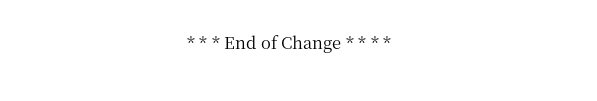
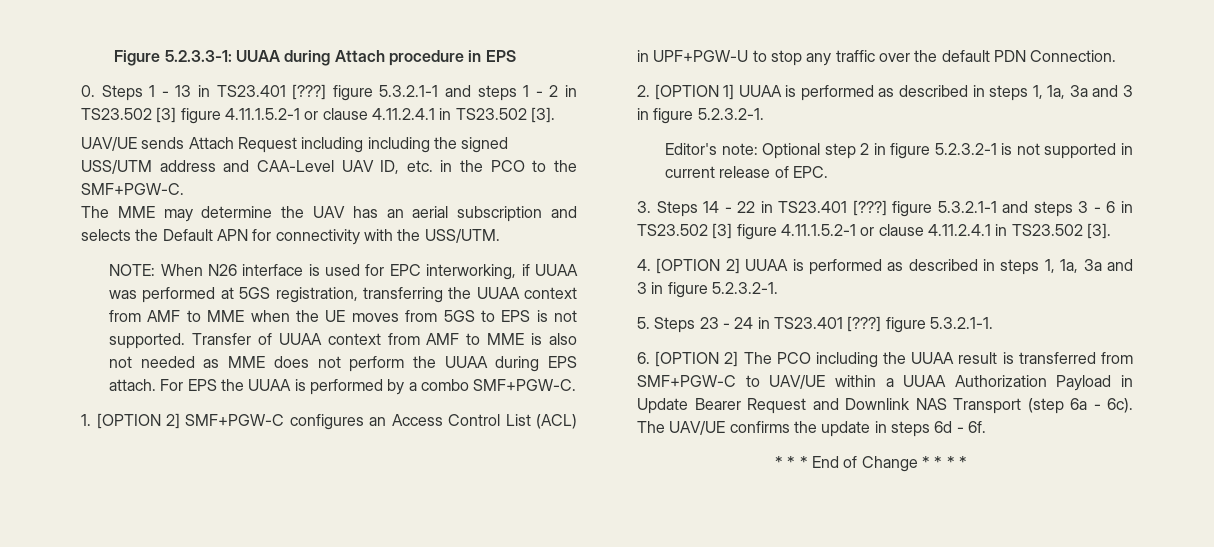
+ Figure 5.2.3.3-1: UUAA during Attach procedure in EPS
+ 0. Steps 1 - 13 in TS23.401 [???] figure 5.3.2.1-1 and steps 1 - 2 in TS23.502 [3] figure 4.11.1.5.2-1 or clause 4.11.2.4.1 in TS23.502 [3].
+ UAV/UE sends Attach Request including including the signed USS/UTM address and CAA-Level UAV ID, etc. in the PCO to the SMF+PGW-C.
+ The MME may determine the UAV has an aerial subscription and selects the Default APN for connectivity with the USS/UTM.
+ NOTE: When N26 interface is used for EPC interworking, if UUAA was performed at 5GS registration, transferring the UUAA context from AMF to MME when the UE moves from 5GS to EPS is not supported. Transfer of UUAA context from AMF to MME is also not needed as MME does not perform the UUAA during EPS attach. For EPS the UUAA is performed by a combo SMF+PGW-C.
+ 1. [OPTION 2] SMF+PGW-C configures an Access Control List (ACL) in UPF+PGW-U to stop any traffic over the default PDN Connection.
+ 2. [OPTION 1] UUAA is performed as described in steps 1, 1a, 3a and 3 in figure 5.2.3.2-1.
+ Editor's note: Optional step 2 in figure 5.2.3.2-1 is not supported in current release of EPC.
+ 3. Steps 14 - 22 in TS23.401 [???] figure 5.3.2.1-1 and steps 3 - 6 in TS23.502 [3] figure 4.11.1.5.2-1 or clause 4.11.2.4.1 in TS23.502 [3].
+ 4. [OPTION 2] UUAA is performed as described in steps 1, 1a, 3a and 3 in figure 5.2.3.2-1.
+ 5. Steps 23 - 24 in TS23.401 [???] figure 5.3.2.1-1.
+ 6. [OPTION 2] The PCO including the UUAA result is transferred from SMF+PGW-C to UAV/UE within a UUAA Authorization Payload in Update Bearer Request and Downlink NAS Transport (step 6a - 6c). The UAV/UE confirms the update in steps 6d - 6f.

